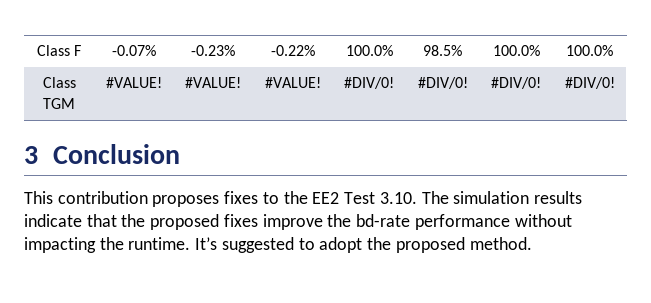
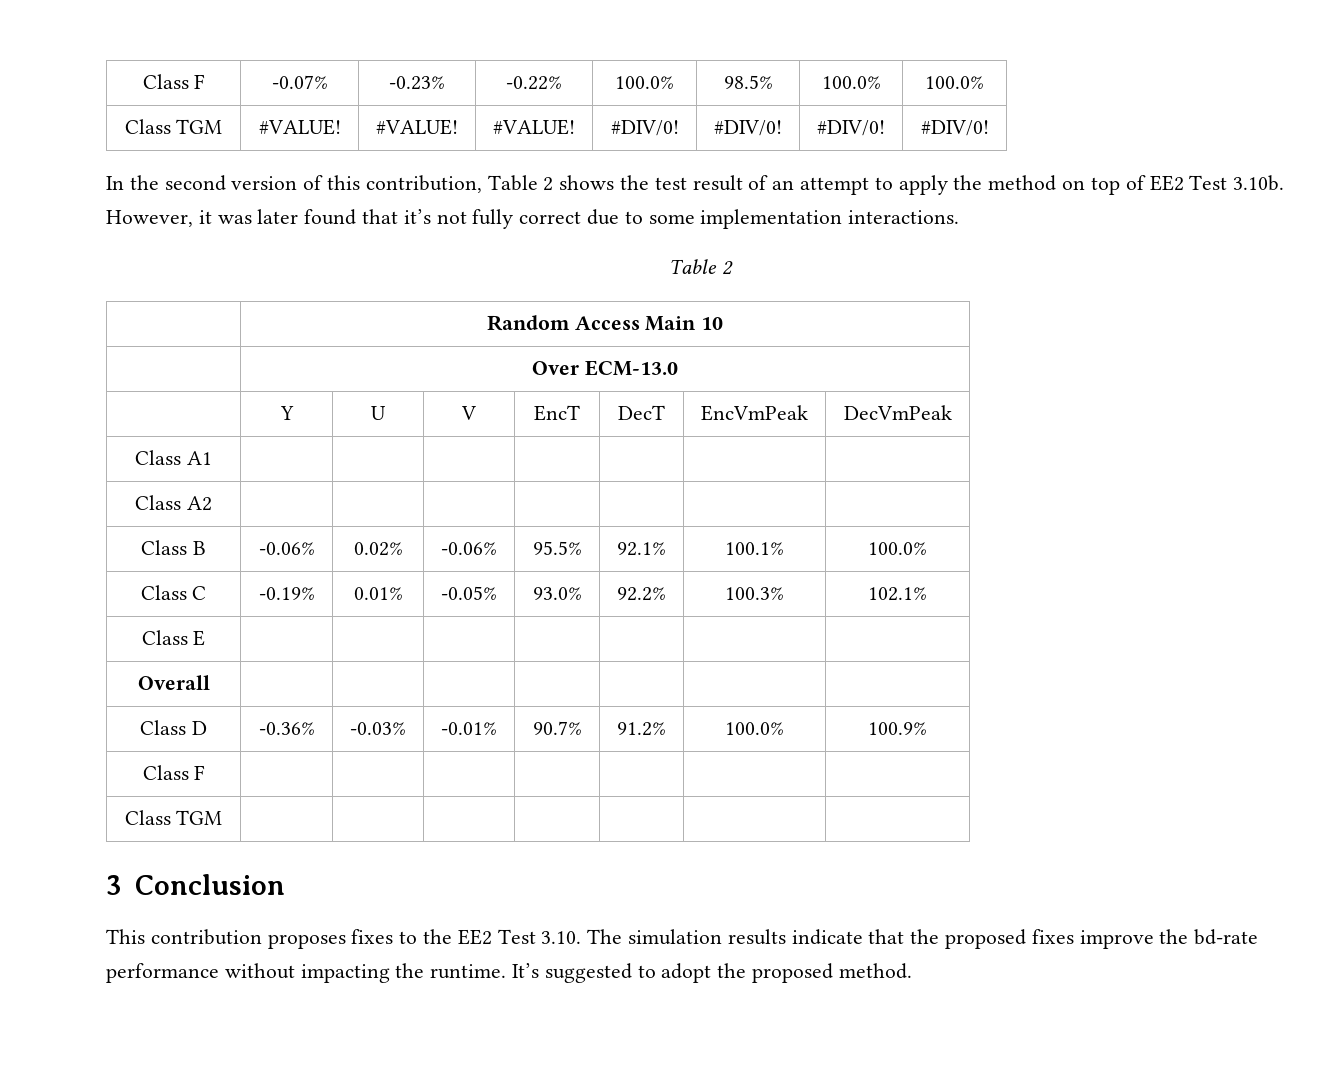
+ In the second version of this contribution, Table 2 shows the test result of an attempt to apply the method on top of EE2 Test 3.10b. However, it was later found that it’s not fully correct due to some implementation interactions.
+ Table 2
+ | Random Access Main 10
+ | Over ECM-13.0
+ | Y | U | V | EncT | DecT | EncVmPeak | DecVmPeak
+ Class A1 | | | | | | |
+ Class A2 | | | | | | |
+ Class B | -0.06% | 0.02% | -0.06% | 95.5% | 92.1% | 100.1% | 100.0%
+ Class C | -0.19% | 0.01% | -0.05% | 93.0% | 92.2% | 100.3% | 102.1%
+ Class E | | | | | | |
+ Overall | | | | | | |
+ Class D | -0.36% | -0.03% | -0.01% | 90.7% | 91.2% | 100.0% | 100.9%
+ Class F | | | | | | |
+ Class TGM | | | | | | |

